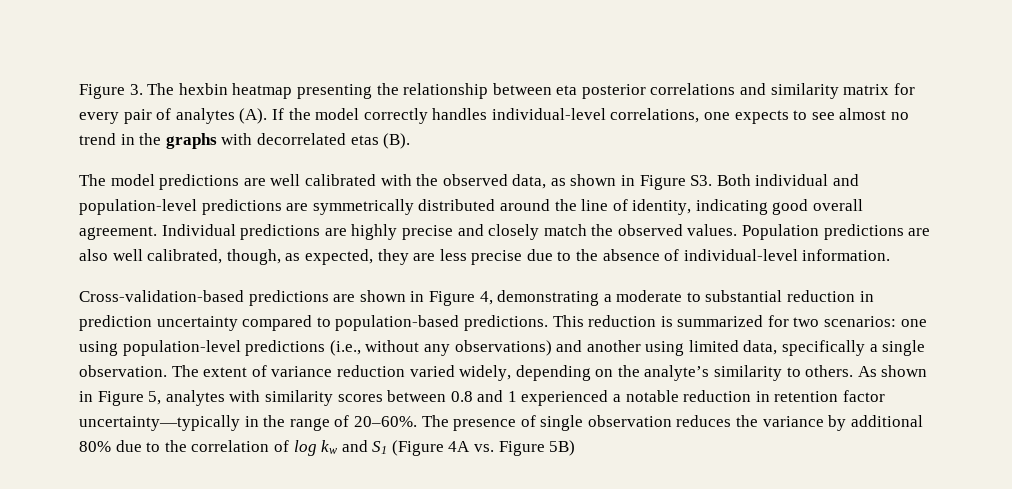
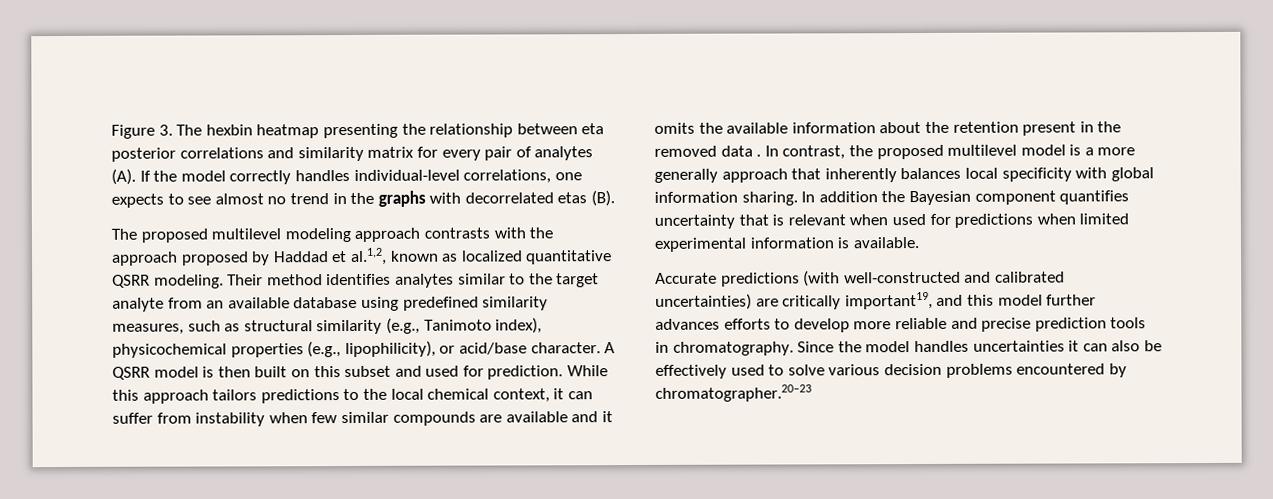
- The model predictions are well calibrated with the observed data, as shown in Figure S3. Both individual and population-level predictions are symmetrically distributed around the line of identity, indicating good overall agreement. Individual predictions are highly precise and closely match the observed values. Population predictions are also well calibrated, though, as expected, they are less precise due to the absence of individual-level information.
- Cross-validation-based predictions are shown in Figure 4, demonstrating a moderate to substantial reduction in prediction uncertainty compared to population-based predictions. This reduction is summarized for two scenarios: one using population-level predictions (i.e., without any observations) and another using limited data, specifically a single observation. The extent of variance reduction varied widely, depending on the analyte’s similarity to others. As shown in Figure 5, analytes with similarity scores between 0.8 and 1 experienced a notable reduction in retention factor uncertainty—typically in the range of 20–60%. The presence of single observation reduces the variance by additional 80% due to the correlation of log kw and S1 (Figure 4A vs. Figure 5B)
+ The proposed multilevel modeling approach contrasts with the approach proposed by Haddad et al.1,2, known as localized quantitative QSRR modeling. Their method identifies analytes similar to the target analyte from an available database using predefined similarity measures, such as structural similarity (e.g., Tanimoto index), physicochemical properties (e.g., lipophilicity), or acid/base character. A QSRR model is then built on this subset and used for prediction. While this approach tailors predictions to the local chemical context, it can suffer from instability when few similar compounds are available and it omits the available information about the retention present in the removed data . In contrast, the proposed multilevel model is a more generally approach that inherently balances local specificity with global information sharing. In addition the Bayesian component quantifies uncertainty that is relevant when used for predictions when limited experimental information is available.
+ Accurate predictions (with well-constructed and calibrated uncertainties) are critically important19, and this model further advances efforts to develop more reliable and precise prediction tools in chromatography. Since the model handles uncertainties it can also be effectively used to solve various decision problems encountered by chromatographer.20–23

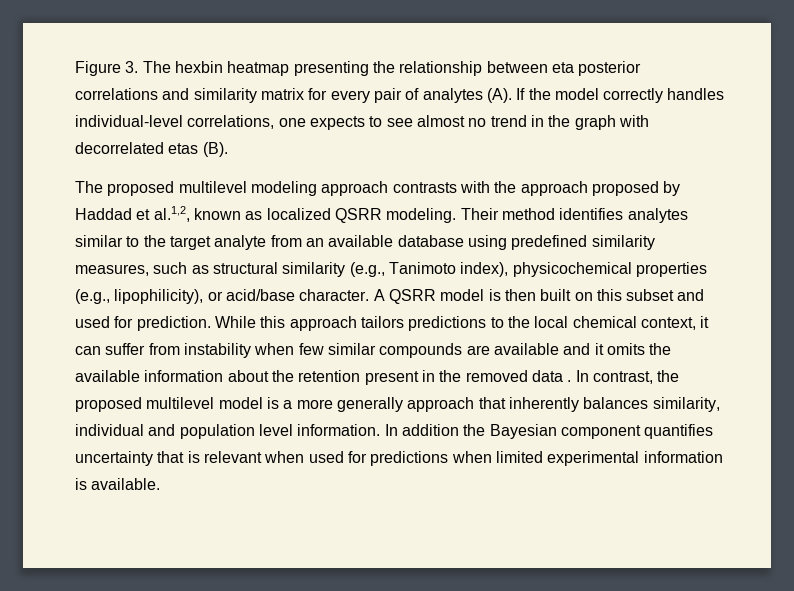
- Figure 3. The hexbin heatmap presenting the relationship between eta posterior correlations and similarity matrix for every pair of analytes (A). If the model correctly handles individual-level correlations, one expects to see almost no trend in the graphs with decorrelated etas (B).
+ Figure 3. The hexbin heatmap presenting the relationship between eta posterior correlations and similarity matrix for every pair of analytes (A). If the model correctly handles individual-level correlations, one expects to see almost no trend in the graph with decorrelated etas (B).
- The proposed multilevel modeling approach contrasts with the approach proposed by Haddad et al.1,2, known as localized quantitative QSRR modeling.
+ The proposed multilevel modeling approach contrasts with the approach proposed by Haddad et al.1,2, known as localized QSRR modeling.
- In contrast, the proposed multilevel model is a more generally approach that inherently balances local specificity with global information sharing.
+ In contrast, the proposed multilevel model is a more generally approach that inherently balances similarity, individual and population level information.
- Accurate predictions (with well-constructed and calibrated uncertainties) are critically important19, and this model further advances efforts to develop more reliable and precise prediction tools in chromatography. Since the model handles uncertainties it can also be effectively used to solve various decision problems encountered by chromatographer.20–23

